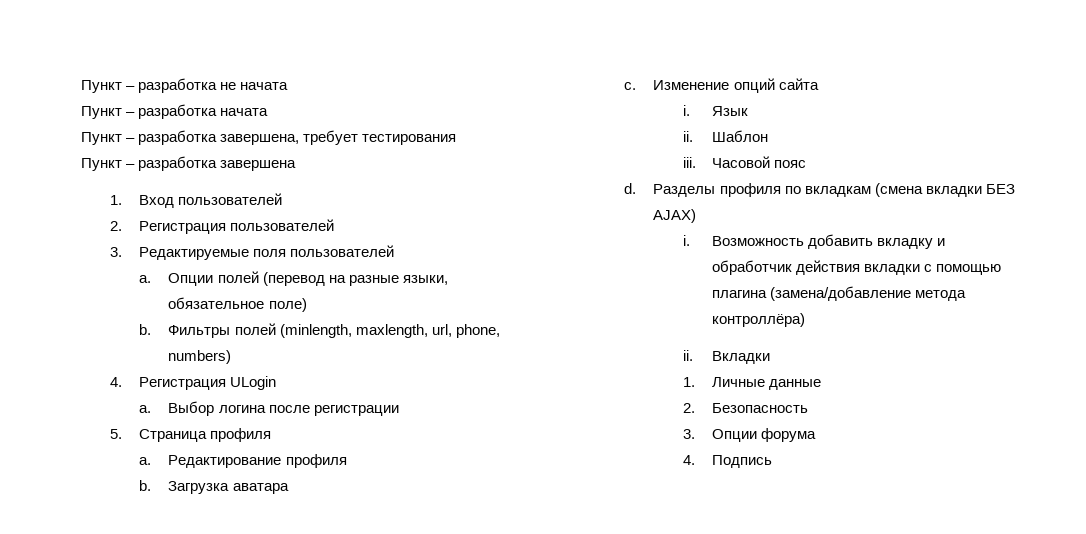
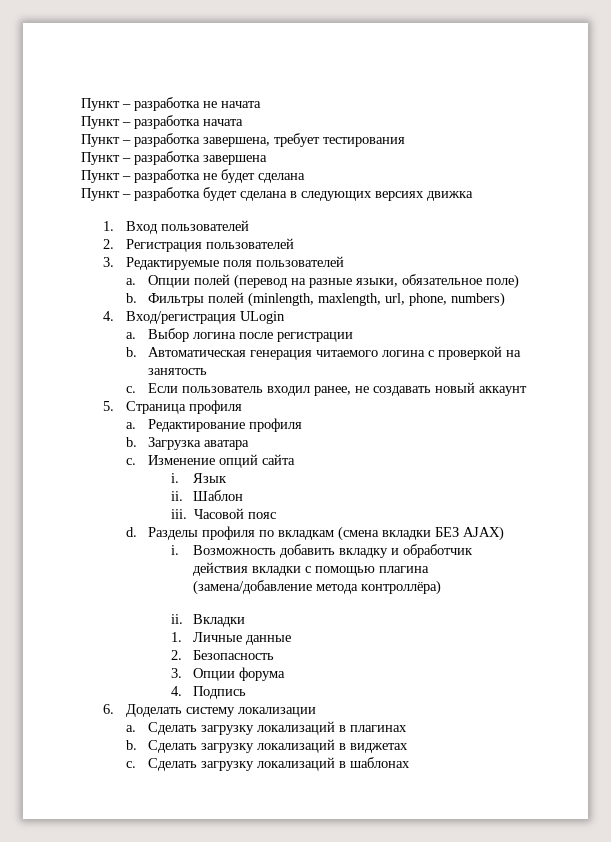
+ Пункт – разработка не будет сделана
+ Пункт – разработка будет сделана в следующих версиях движка
- 4. Регистрация ULogin
+ 4. Вход/регистрация ULogin
+ b. Автоматическая генерация читаемого логина с проверкой на занятость
+ c. Если пользователь входил ранее, не создавать новый аккаунт
+ 6. Доделать систему локализации
+ a. Сделать загрузку локализаций в плагинах
+ b. Сделать загрузку локализаций в виджетах
+ c. Сделать загрузку локализаций в шаблонах

